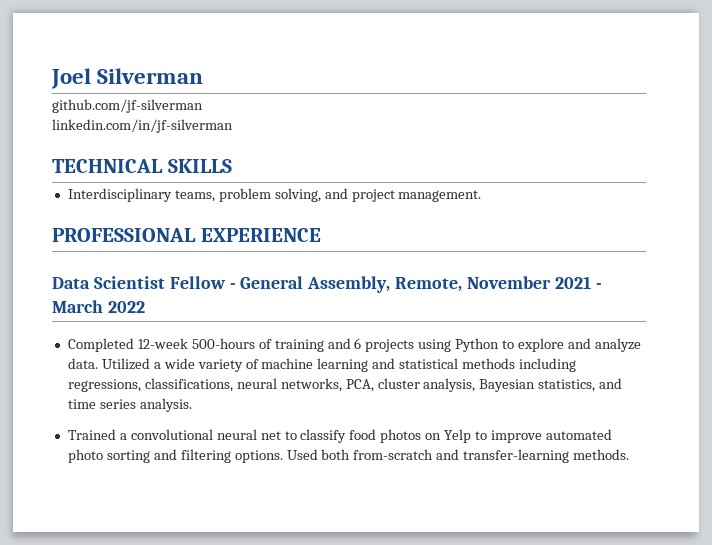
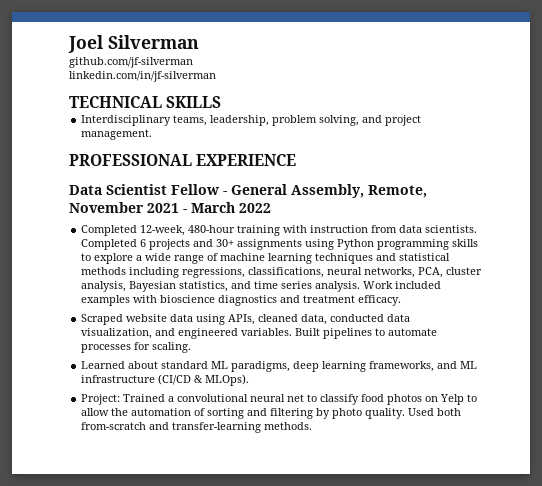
- Interdisciplinary teams, problem solving, and project management.
+ Interdisciplinary teams, leadership, problem solving, and project management.
- Completed 12-week 500-hours of training and 6 projects using Python to explore and analyze data. Utilized a wide variety of machine learning and statistical methods including regressions, classifications, neural networks, PCA, cluster analysis, Bayesian statistics, and time series analysis.
- Trained a convolutional neural net to classify food photos on Yelp to improve automated photo sorting and filtering options.
+ Completed 12-week, 480-hour training with instruction from data scientists. Completed 6 projects and 30+ assignments using Python programming skills to explore a wide range of machine learning techniques and statistical methods including regressions, classifications, neural networks, PCA, cluster analysis, Bayesian statistics, and time series analysis. Work included examples with bioscience diagnostics and treatment efficacy.
+ Scraped website data using APIs, cleaned data, conducted data visualization, and engineered variables. Built pipelines to automate processes for scaling.
+ Learned about standard ML paradigms, deep learning frameworks, and ML infrastructure (CI/CD & MLOps).
+ Project: Trained a convolutional neural net to classify food photos on Yelp to allow the automation of sorting and filtering by photo quality.

